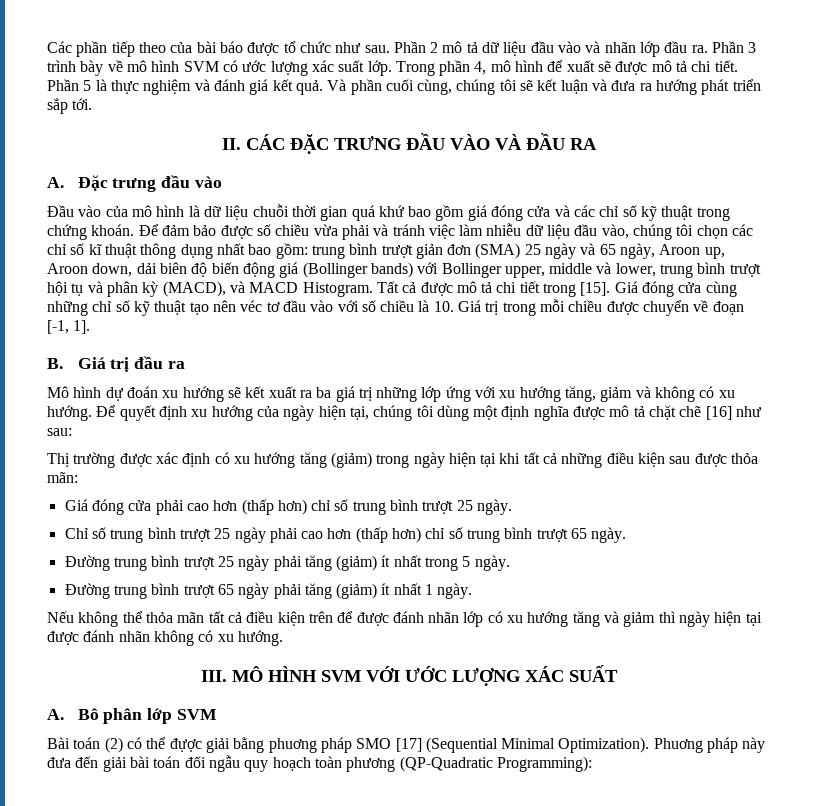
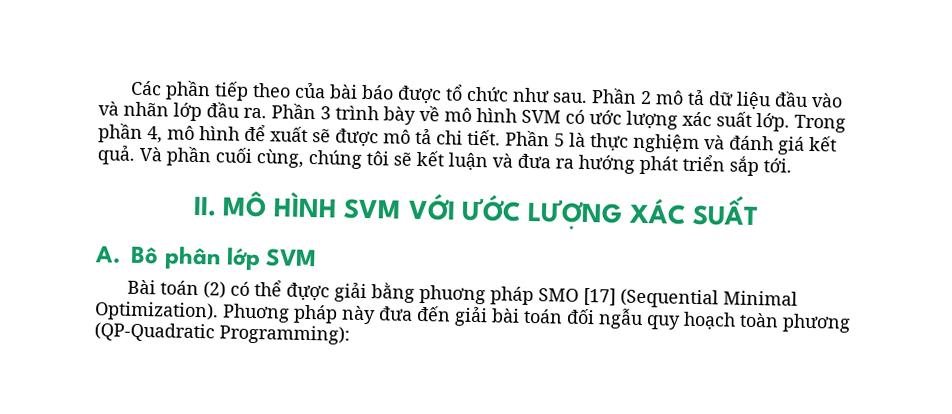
- II. CÁC ĐẶC TRƯNG ĐẦU VÀO VÀ ĐẦU RA
- A. Đặc trưng đầu vào
- Đầu vào của mô hình là dữ liệu chuỗi thời gian quá khứ bao gồm giá đóng cửa và các chỉ số kỹ thuật trong chứng khoán. Để đảm bảo được số chiều vừa phải và tránh việc làm nhiễu dữ liệu đầu vào, chúng tôi chọn các chỉ số kĩ thuật thông dụng nhất bao gồm: trung bình trượt giản đơn (SMA) 25 ngày và 65 ngày, Aroon up, Aroon down, dải biên độ biến động giá (Bollinger bands) với Bollinger upper, middle và lower, trung bình trượt hội tụ và phân kỳ (MACD), và MACD Histogram. Tất cả được mô tả chi tiết trong [15]. Giá đóng cửa cùng những chỉ số kỹ thuật tạo nên véc tơ đầu vào với số chiều là 10. Giá trị trong mỗi chiều được chuyển về đoạn [-1, 1].
- B. Giá trị đầu ra
- Mô hình dự đoán xu hướng sẽ kết xuất ra ba giá trị những lớp ứng với xu hướng tăng, giảm và không có xu hướng. Để quyết định xu hướng của ngày hiện tại, chúng tôi dùng một định nghĩa được mô tả chặt chẽ [16] như sau:
- Thị trường được xác định có xu hướng tăng (giảm) trong ngày hiện tại khi tất cả những điều kiện sau được thỏa mãn:
- Giá đóng cửa phải cao hơn (thấp hơn) chỉ số trung bình trượt 25 ngày.
- Chỉ số trung bình trượt 25 ngày phải cao hơn (thấp hơn) chỉ số trung bình trượt 65 ngày.
- Đường trung bình trượt 25 ngày phải tăng (giảm) ít nhất trong 5 ngày.
- Đường trung bình trượt 65 ngày phải tăng (giảm) ít nhất 1 ngày.
- Nếu không thể thỏa mãn tất cả điều kiện trên để được đánh nhãn lớp có xu hướng tăng và giảm thì ngày hiện tại được đánh nhãn không có xu hướng.
- III. MÔ HÌNH SVM VỚI ƯỚC LƯỢNG XÁC SUẤT
+ II. MÔ HÌNH SVM VỚI ƯỚC LƯỢNG XÁC SUẤT

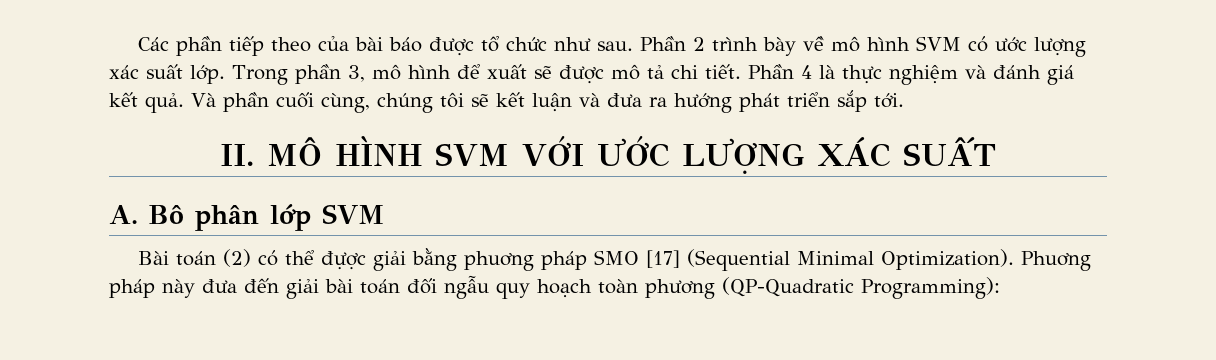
- Phần 2 mô tả dữ liệu đầu vào và nhãn lớp đầu ra. Phần 3 trình bày về mô hình SVM có ước lượng xác suất lớp.
+ Phần 2 trình bày về mô hình SVM có ước lượng xác suất lớp.
- Trong phần 4, mô hình để xuất sẽ được mô tả chi tiết.
+ Trong phần 3, mô hình để xuất sẽ được mô tả chi tiết.
- Phần 5 là thực nghiệm và đánh giá kết quả.
+ Phần 4 là thực nghiệm và đánh giá kết quả.

